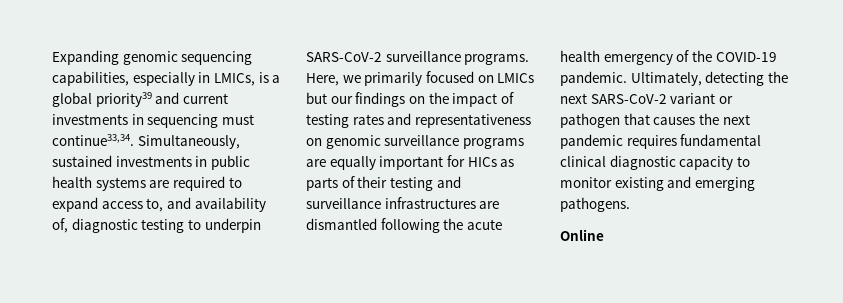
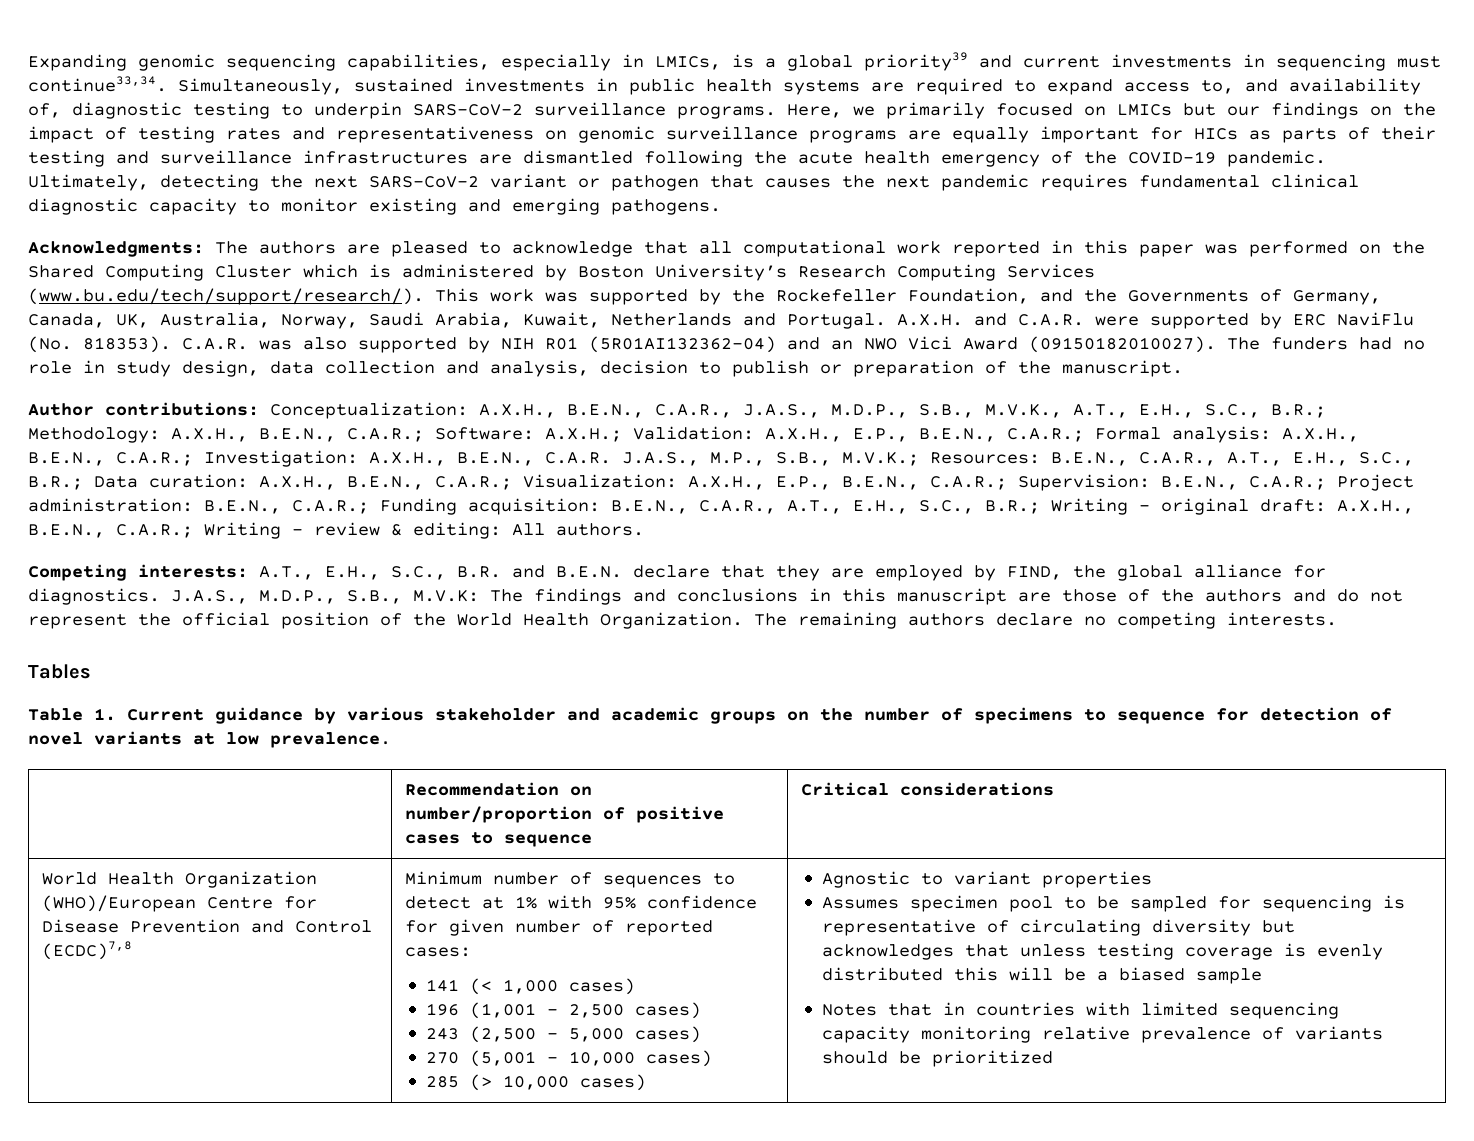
- Online
+ Acknowledgments: The authors are pleased to acknowledge that all computational work reported in this paper was performed on the Shared Computing Cluster which is administered by Boston University’s Research Computing Services (www.bu.edu/tech/support/research/). This work was supported by the Rockefeller Foundation, and the Governments of Germany, Canada, UK, Australia, Norway, Saudi Arabia, Kuwait, Netherlands and Portugal. A.X.H. and C.A.R. were supported by ERC NaviFlu (No. 818353). C.A.R. was also supported by NIH R01 (5R01AI132362-04) and an NWO Vici Award (09150182010027). The funders had no role in study design, data collection and analysis, decision to publish or preparation of the manuscript.
+ Author contributions: Conceptualization: A.X.H., B.E.N., C.A.R., J.A.S., M.D.P., S.B., M.V.K., A.T., E.H., S.C., B.R.; Methodology: A.X.H., B.E.N., C.A.R.; Software: A.X.H.; Validation: A.X.H., E.P., B.E.N., C.A.R.; Formal analysis: A.X.H., B.E.N., C.A.R.; Investigation: A.X.H., B.E.N., C.A.R. J.A.S., M.P., S.B., M.V.K.; Resources: B.E.N., C.A.R., A.T., E.H., S.C., B.R.; Data curation: A.X.H., B.E.N., C.A.R.; Visualization: A.X.H., E.P., B.E.N., C.A.R.; Supervision: B.E.N., C.A.R.; Project administration: B.E.N., C.A.R.; Funding acquisition: B.E.N., C.A.R., A.T., E.H., S.C., B.R.; Writing – original draft: A.X.H., B.E.N., C.A.R.; Writing – review & editing: All authors.
+ Competing interests: A.T., E.H., S.C., B.R. and B.E.N. declare that they are employed by FIND, the global alliance for diagnostics. J.A.S., M.D.P., S.B., M.V.K: The findings and conclusions in this manuscript are those of the authors and do not represent the official position of the World Health Organization. The remaining authors declare no competing interests.
+ Tables
+ Table 1. Current guidance by various stakeholder and academic groups on the number of specimens to sequence for detection of novel variants at low prevalence.
+ | Recommendation on number/proportion of positive cases to sequence | Critical considerations
+ World Health Organization (WHO)/European Centre for Disease Prevention and Control (ECDC)7,8 | Minimum number of sequences to detect at 1% with 95% confidence for given number of reported cases:
+ 141 (< 1,000 cases)
+ 196 (1,001 – 2,500 cases)
+ 243 (2,500 – 5,000 cases)
+ 270 (5,001 – 10,000 cases)
+ 285 (> 10,000 cases) | Agnostic to variant properties
+ Assumes specimen pool to be sampled for sequencing is representative of circulating diversity but acknowledges that unless testing coverage is evenly distributed this will be a biased sample
+ Notes that in countries with limited sequencing capacity monitoring relative prevalence of variants should be prioritized

